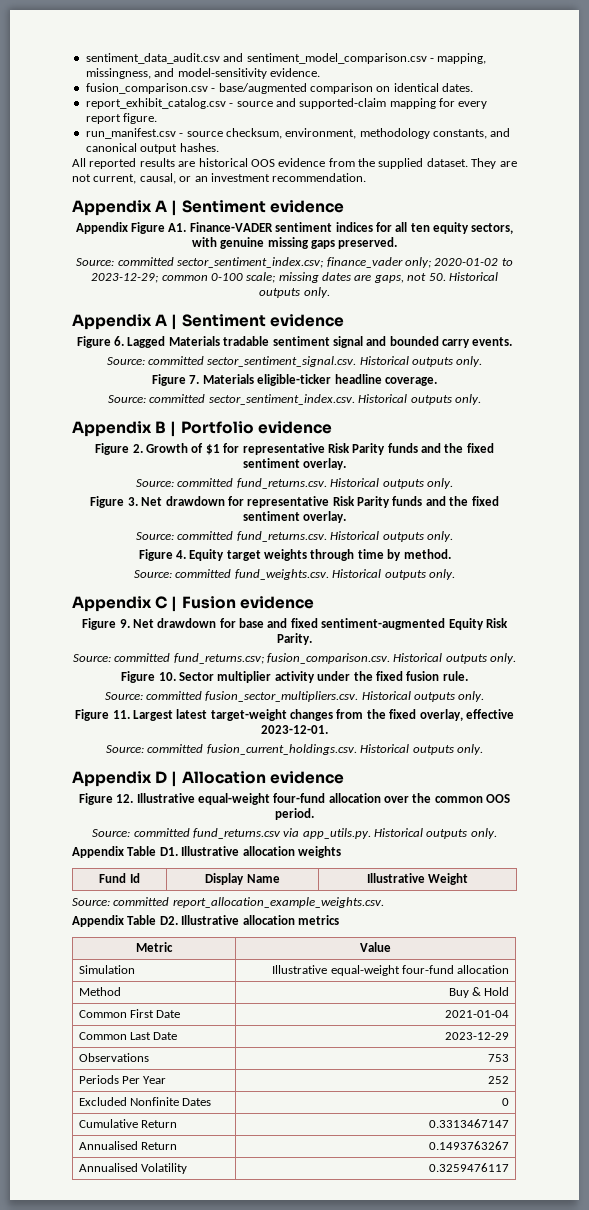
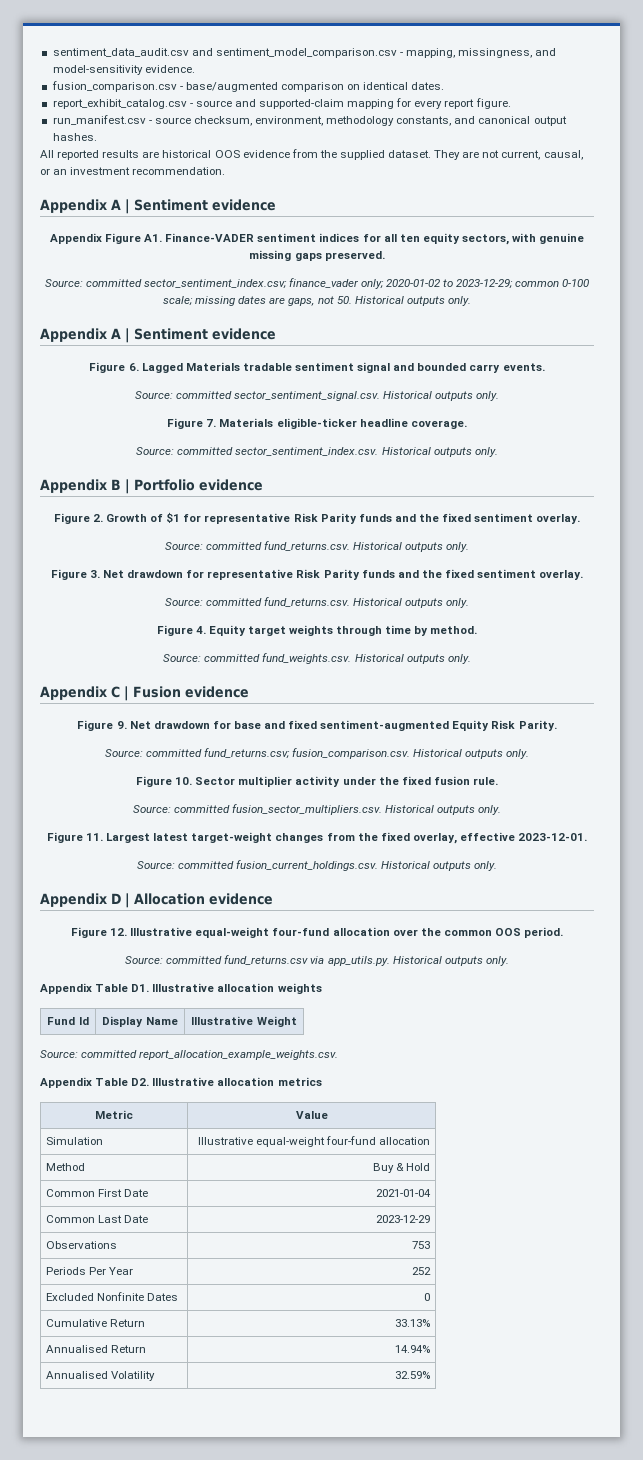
- Cumulative Return | 0.3313467147
+ Cumulative Return | 33.13%
- Annualised Return | 0.1493763267
+ Annualised Return | 14.94%
- Annualised Volatility | 0.3259476117
+ Annualised Volatility | 32.59%

